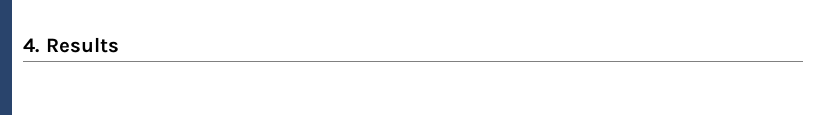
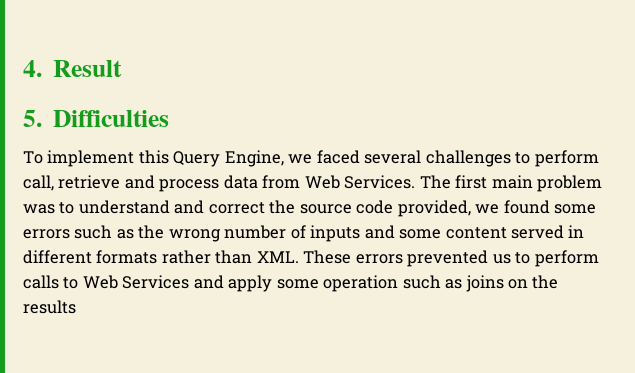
- 4. Results
+ 4. Result
+ 5. Difficulties
+ To implement this Query Engine, we faced several challenges to perform call, retrieve and process data from Web Services. The first main problem was to understand and correct the source code provided, we found some errors such as the wrong number of inputs and some content served in different formats rather than XML. These errors prevented us to perform calls to Web Services and apply some operation such as joins on the results

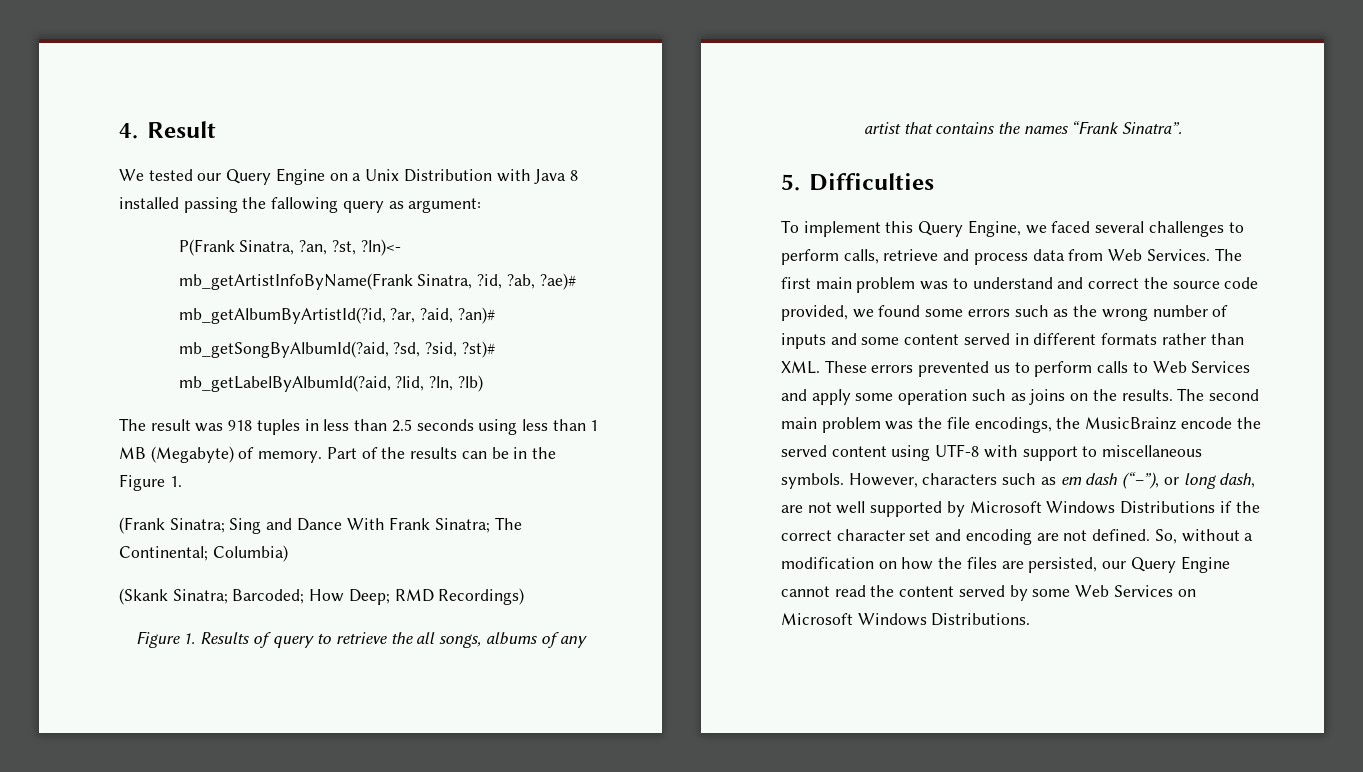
+ We tested our Query Engine on a Unix Distribution with Java 8 installed passing the fallowing query as argument:
+ P(Frank Sinatra, ?an, ?st, ?ln)<-
+ mb_getArtistInfoByName(Frank Sinatra, ?id, ?ab, ?ae)#
+ mb_getAlbumByArtistId(?id, ?ar, ?aid, ?an)#
+ mb_getSongByAlbumId(?aid, ?sd, ?sid, ?st)#
+ mb_getLabelByAlbumId(?aid, ?lid, ?ln, ?lb)
+ The result was 918 tuples in less than 2.5 seconds using less than 1 MB (Megabyte) of memory. Part of the results can be in the Figure 1.
+ (Frank Sinatra; Sing and Dance With Frank Sinatra; The Continental; Columbia)
+ (Skank Sinatra; Barcoded; How Deep; RMD Recordings)
+ Figure 1. Results of query to retrieve the all songs, albums of any artist that contains the names “Frank Sinatra”.
- To implement this Query Engine, we faced several challenges to perform call, retrieve and process data from Web Services.
+ To implement this Query Engine, we faced several challenges to perform calls, retrieve and process data from Web Services.
- The first main problem was to understand and correct the source code provided, we found some errors such as the wrong number of inputs and some content served in different formats rather than XML. These errors prevented us to perform calls to Web Services and apply some operation such as joins on the results
+ The first main problem was to understand and correct the source code provided, we found some errors such as the wrong number of inputs and some content served in different formats rather than XML. These errors prevented us to perform calls to Web Services and apply some operation such as joins on the results. The second main problem was the file encodings, the MusicBrainz encode the served content using UTF-8 with support to miscellaneous symbols. However, characters such as em dash (“–”), or long dash, are not well supported by Microsoft Windows Distributions if the correct character set and encoding are not defined. So, without a modification on how the files are persisted, our Query Engine cannot read the content served by some Web Services on Microsoft Windows Distributions.

